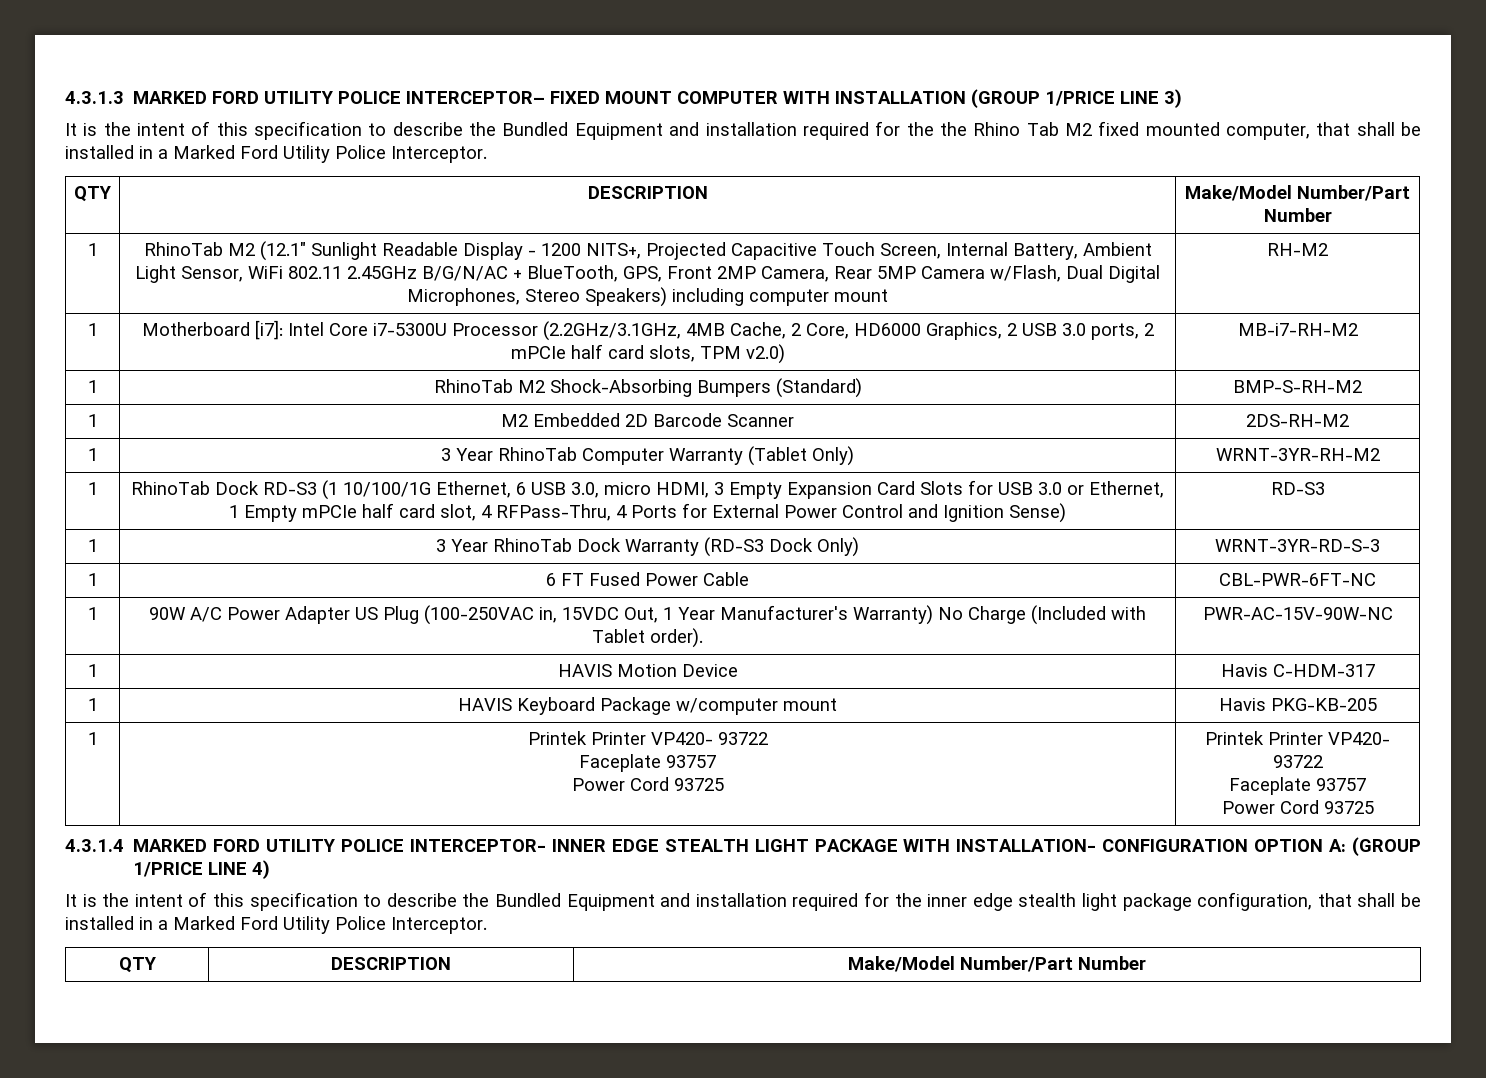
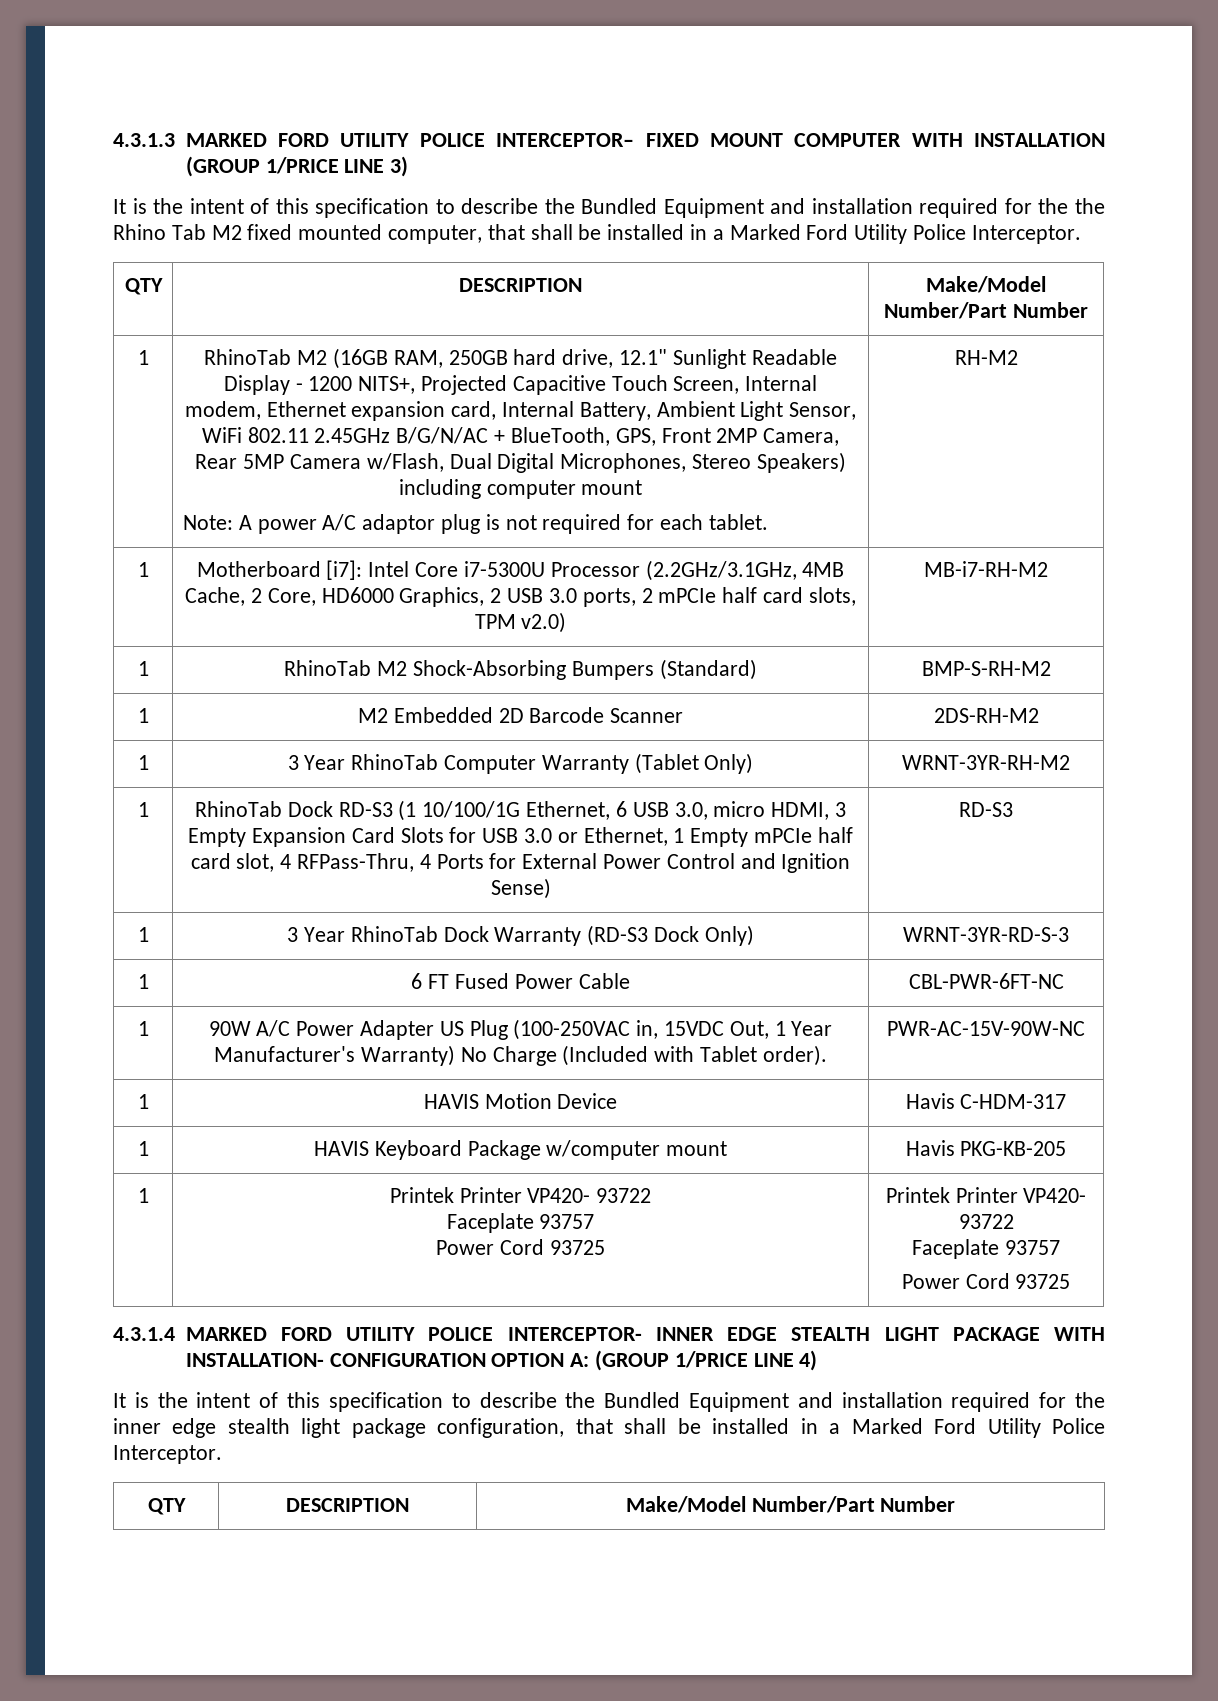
- RhinoTab M2 (12.1" Sunlight Readable Display - 1200 NITS+, Projected Capacitive Touch Screen, Internal Battery, Ambient Light Sensor, WiFi 802.11 2.45GHz B/G/N/AC + BlueTooth, GPS, Front 2MP Camera, Rear 5MP Camera w/Flash, Dual Digital Microphones, Stereo Speakers) including computer mount
+ RhinoTab M2 (16GB RAM, 250GB hard drive, 12.1" Sunlight Readable Display - 1200 NITS+, Projected Capacitive Touch Screen, Internal modem, Ethernet expansion card, Internal Battery, Ambient Light Sensor, WiFi 802.11 2.45GHz B/G/N/AC + BlueTooth, GPS, Front 2MP Camera, Rear 5MP Camera w/Flash, Dual Digital Microphones, Stereo Speakers) including computer mount
+ Note: A power A/C adaptor plug is not required for each tablet.

